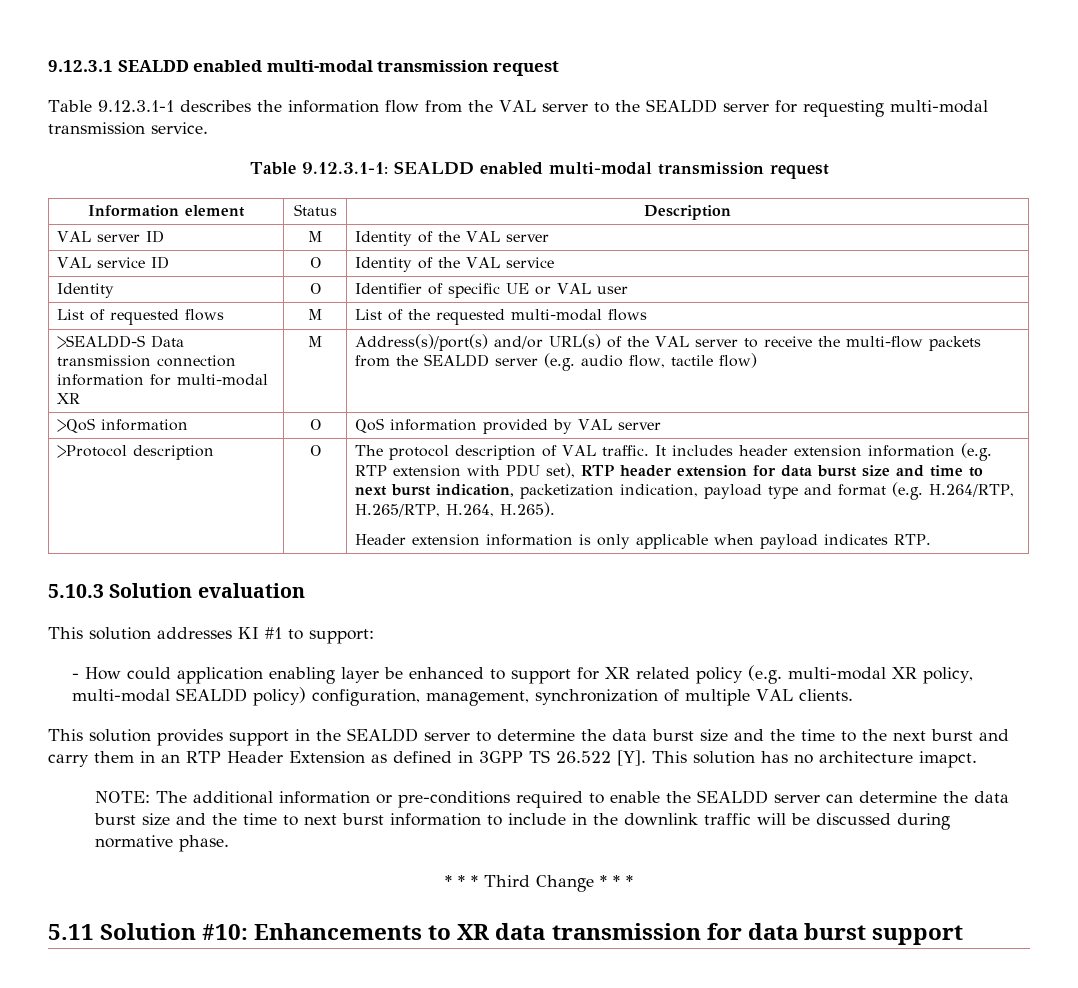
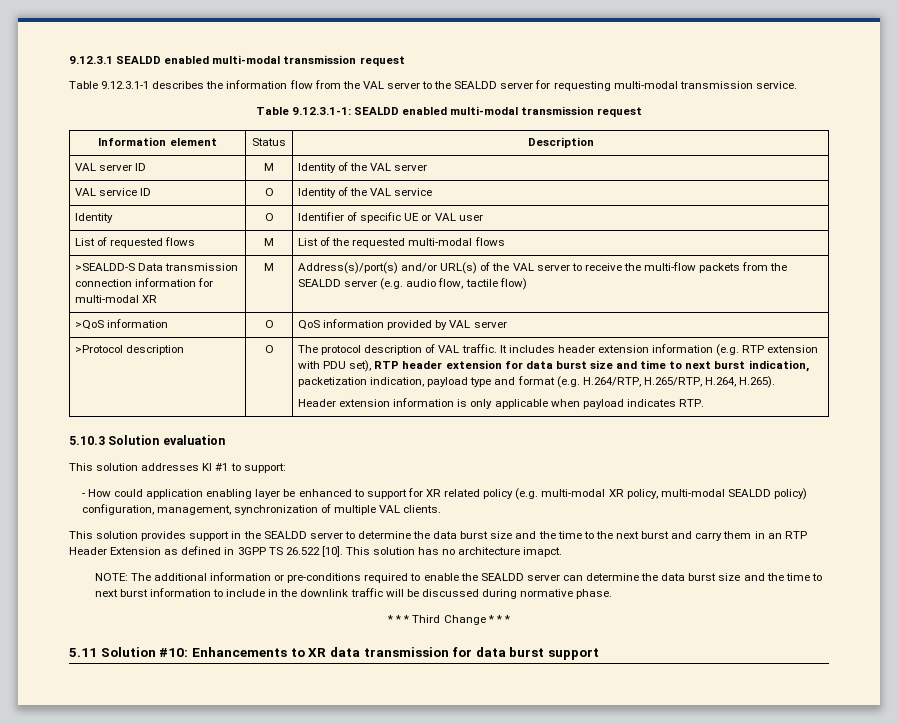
- This solution provides support in the SEALDD server to determine the data burst size and the time to the next burst and carry them in an RTP Header Extension as defined in 3GPP TS 26.522 [Y]. This solution has no architecture imapct.
+ This solution provides support in the SEALDD server to determine the data burst size and the time to the next burst and carry them in an RTP Header Extension as defined in 3GPP TS 26.522 [10]. This solution has no architecture imapct.

